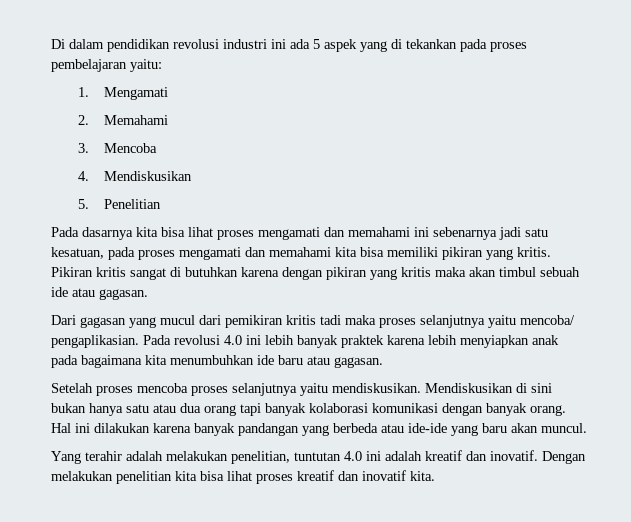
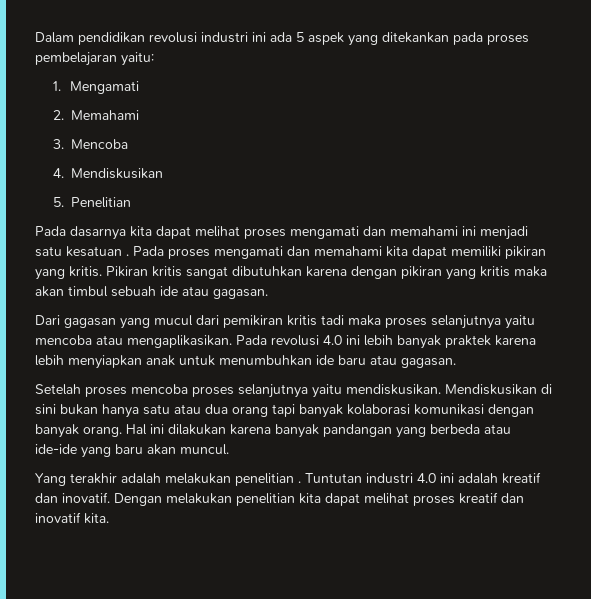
- Di dalam pendidikan revolusi industri ini ada 5 aspek yang di tekankan pada proses pembelajaran yaitu:
+ Dalam pendidikan revolusi industri ini ada 5 aspek yang ditekankan pada proses pembelajaran yaitu:
- Pada dasarnya kita bisa lihat proses mengamati dan memahami ini sebenarnya jadi satu kesatuan, pada proses mengamati dan memahami kita bisa memiliki pikiran yang kritis.
+ Pada dasarnya kita dapat melihat proses mengamati dan memahami ini menjadi satu kesatuan . Pada proses mengamati dan memahami kita dapat memiliki pikiran yang kritis.
- Pikiran kritis sangat di butuhkan karena dengan pikiran yang kritis maka akan timbul sebuah ide atau gagasan.
+ Pikiran kritis sangat dibutuhkan karena dengan pikiran yang kritis maka akan timbul sebuah ide atau gagasan.
- Dari gagasan yang mucul dari pemikiran kritis tadi maka proses selanjutnya yaitu mencoba/ pengaplikasian.
+ Dari gagasan yang mucul dari pemikiran kritis tadi maka proses selanjutnya yaitu mencoba atau mengaplikasikan.
- Pada revolusi 4.0 ini lebih banyak praktek karena lebih menyiapkan anak pada bagaimana kita menumbuhkan ide baru atau gagasan.
+ Pada revolusi 4.0 ini lebih banyak praktek karena lebih menyiapkan anak untuk menumbuhkan ide baru atau gagasan.
- Yang terahir adalah melakukan penelitian, tuntutan 4.0 ini adalah kreatif dan inovatif.
+ Yang terakhir adalah melakukan penelitian . Tuntutan industri 4.0 ini adalah kreatif dan inovatif.
- Dengan melakukan penelitian kita bisa lihat proses kreatif dan inovatif kita.
+ Dengan melakukan penelitian kita dapat melihat proses kreatif dan inovatif kita.

